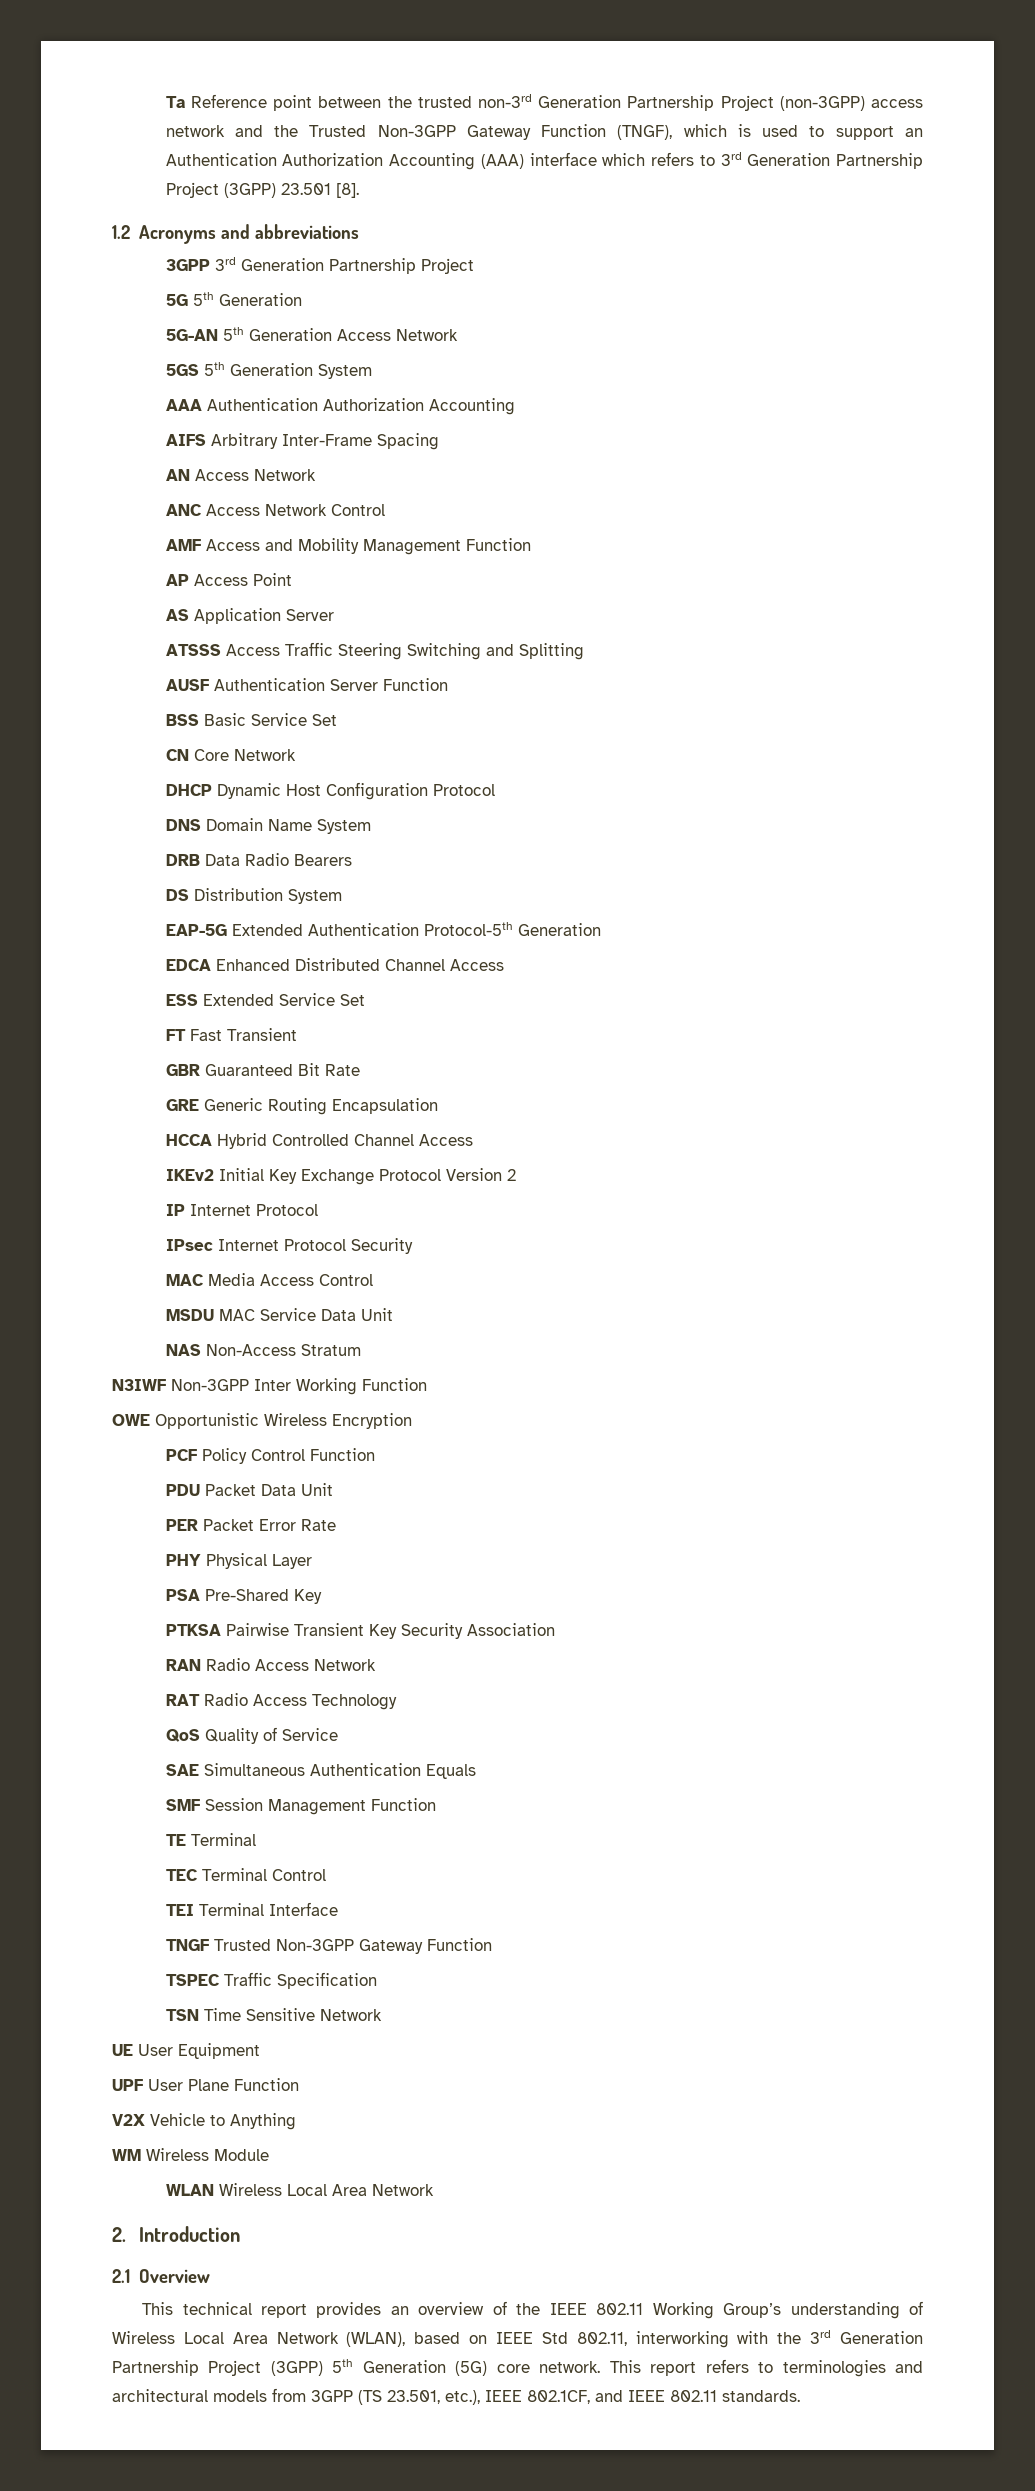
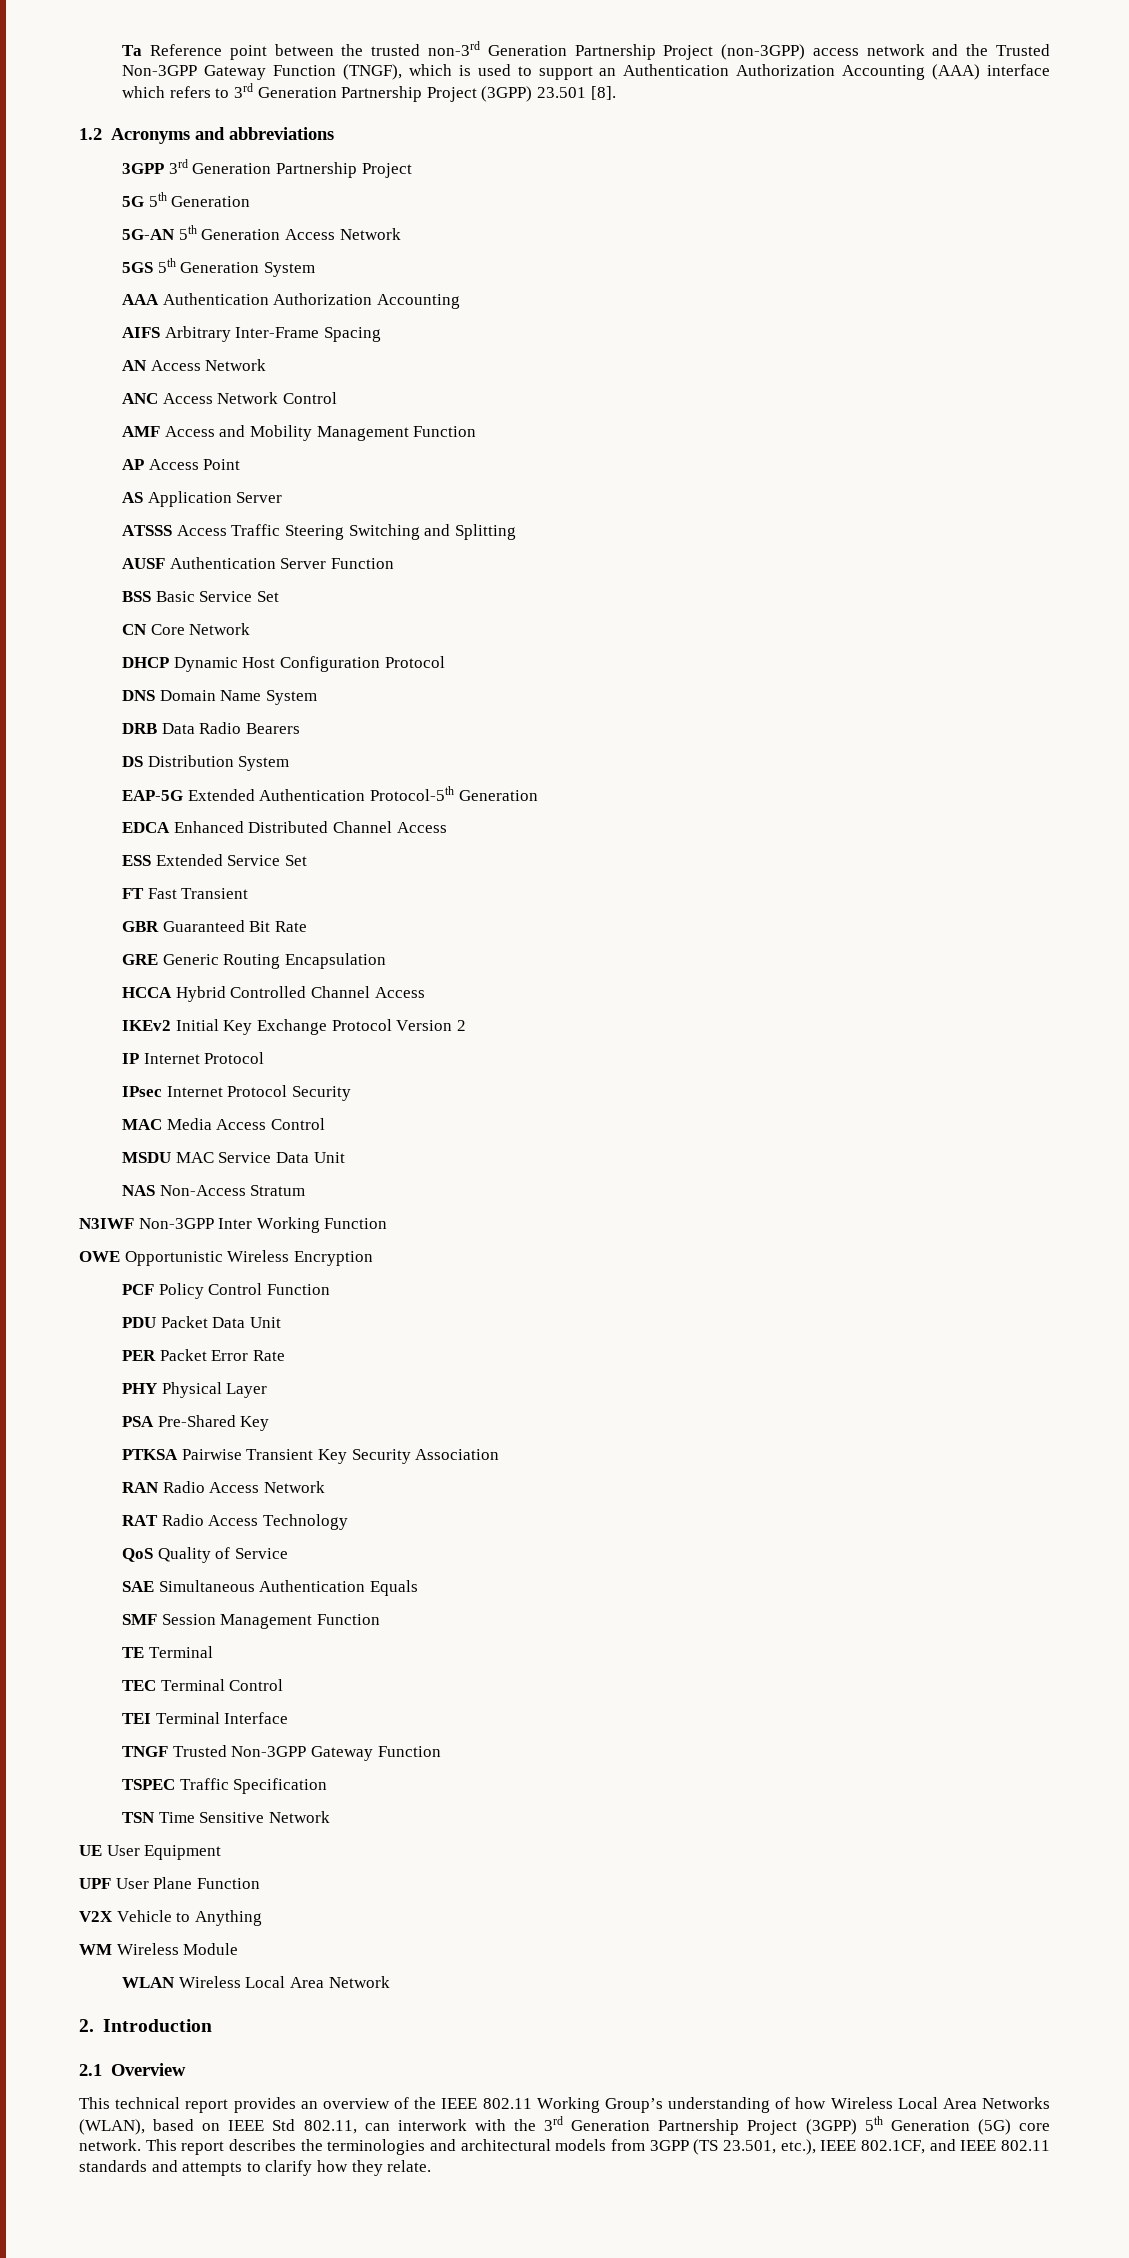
- This technical report provides an overview of the IEEE 802.11 Working Group’s understanding of Wireless Local Area Network (WLAN), based on IEEE Std 802.11, interworking with the 3rd Generation Partnership Project (3GPP) 5th Generation (5G) core network.
+ This technical report provides an overview of the IEEE 802.11 Working Group’s understanding of how Wireless Local Area Networks (WLAN), based on IEEE Std 802.11, can interwork with the 3rd Generation Partnership Project (3GPP) 5th Generation (5G) core network.
- This report refers to terminologies and architectural models from 3GPP (TS 23.501, etc.), IEEE 802.1CF, and IEEE 802.11 standards.
+ This report describes the terminologies and architectural models from 3GPP (TS 23.501, etc.), IEEE 802.1CF, and IEEE 802.11 standards and attempts to clarify how they relate.

